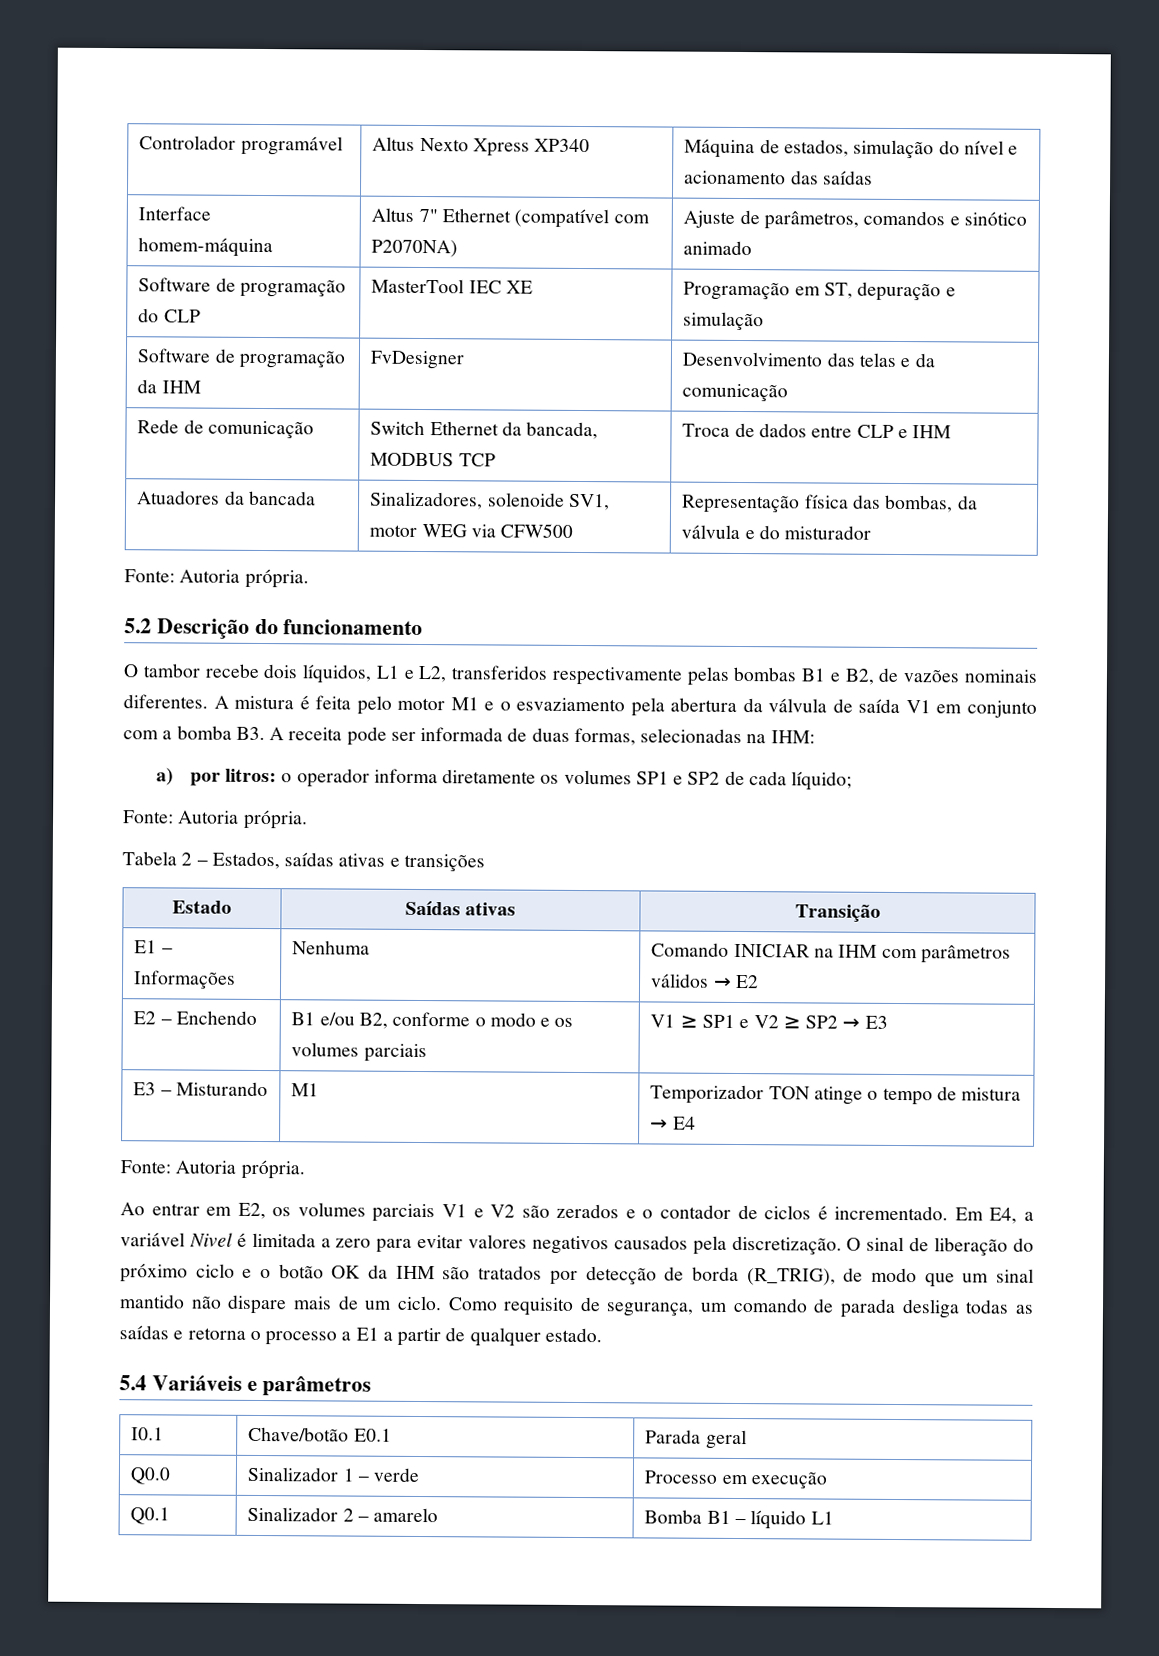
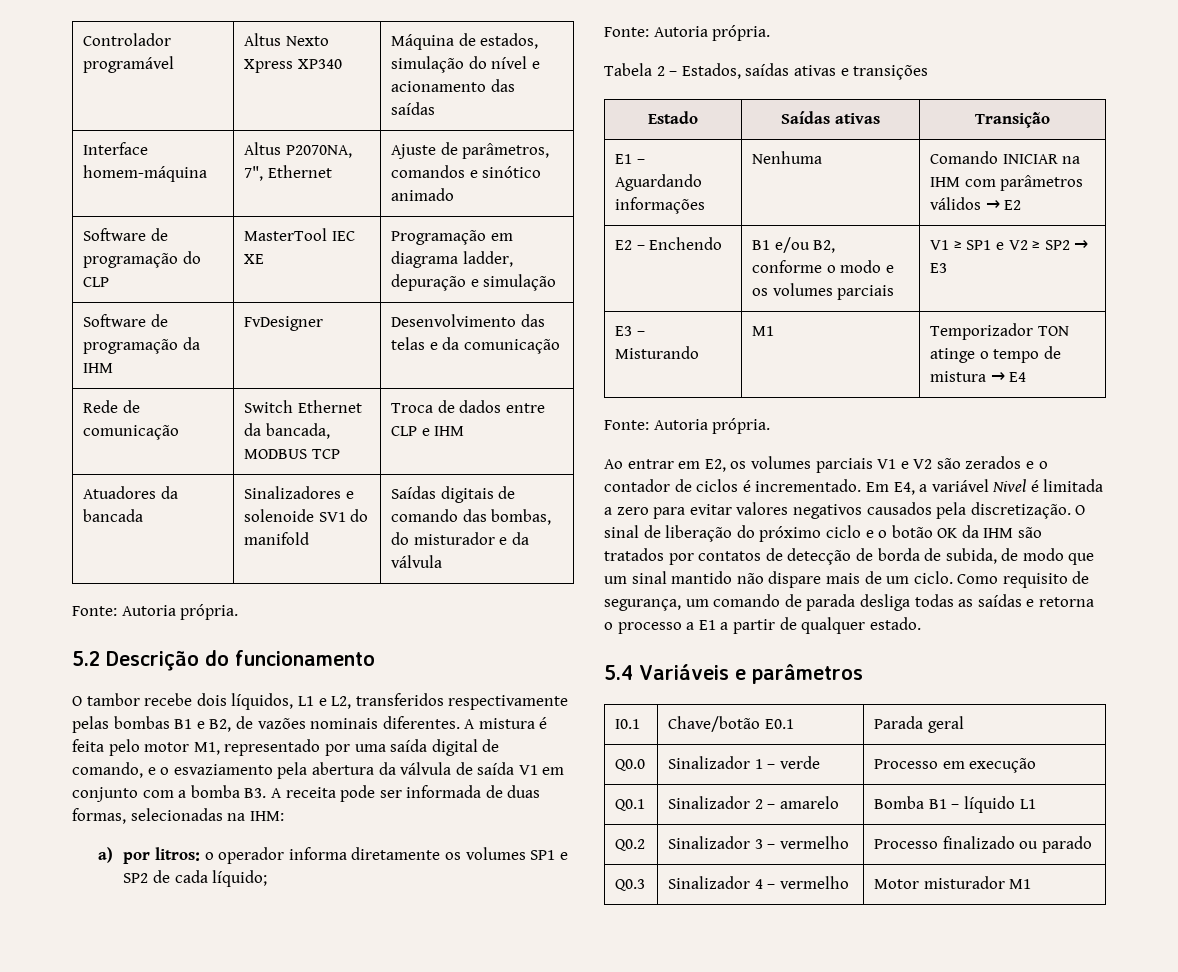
- Interface homem-máquina | Altus 7" Ethernet (compatível com P2070NA) | Ajuste de parâmetros, comandos e sinótico animado
+ Interface homem-máquina | Altus P2070NA, 7", Ethernet | Ajuste de parâmetros, comandos e sinótico animado
- Software de programação do CLP | MasterTool IEC XE | Programação em ST, depuração e simulação
+ Software de programação do CLP | MasterTool IEC XE | Programação em diagrama ladder, depuração e simulação
- Atuadores da bancada | Sinalizadores, solenoide SV1, motor WEG via CFW500 | Representação física das bombas, da válvula e do misturador
+ Atuadores da bancada | Sinalizadores e solenoide SV1 do manifold | Saídas digitais de comando das bombas, do misturador e da válvula
- A mistura é feita pelo motor M1 e o esvaziamento pela abertura da válvula de saída V1 em conjunto com a bomba B3. A receita pode ser informada de duas formas, selecionadas na IHM:
+ A mistura é feita pelo motor M1, representado por uma saída digital de comando, e o esvaziamento pela abertura da válvula de saída V1 em conjunto com a bomba B3. A receita pode ser informada de duas formas, selecionadas na IHM:
- E1 – Informações | Nenhuma | Comando INICIAR na IHM com parâmetros válidos → E2
+ E1 – Aguardando informações | Nenhuma | Comando INICIAR na IHM com parâmetros válidos → E2
- O sinal de liberação do próximo ciclo e o botão OK da IHM são tratados por detecção de borda (R_TRIG), de modo que um sinal mantido não dispare mais de um ciclo.
+ O sinal de liberação do próximo ciclo e o botão OK da IHM são tratados por contatos de detecção de borda de subida, de modo que um sinal mantido não dispare mais de um ciclo.
+ Q0.2 | Sinalizador 3 – vermelho | Processo finalizado ou parado
+ Q0.3 | Sinalizador 4 – vermelho | Motor misturador M1

